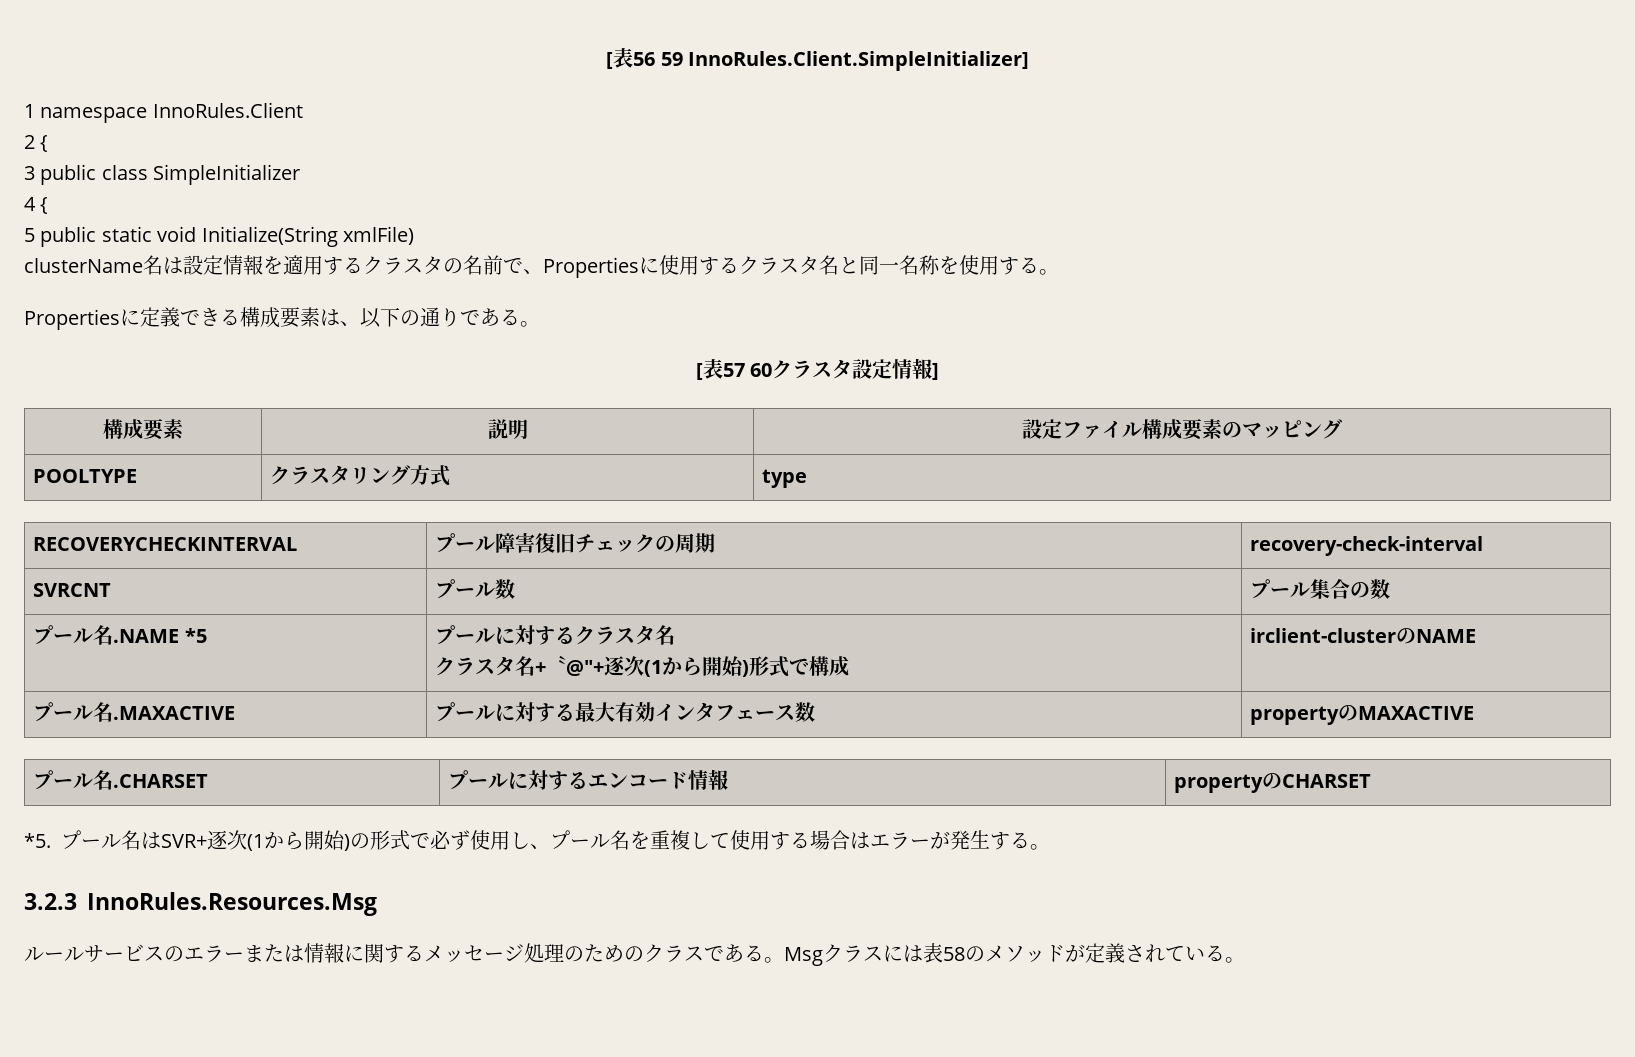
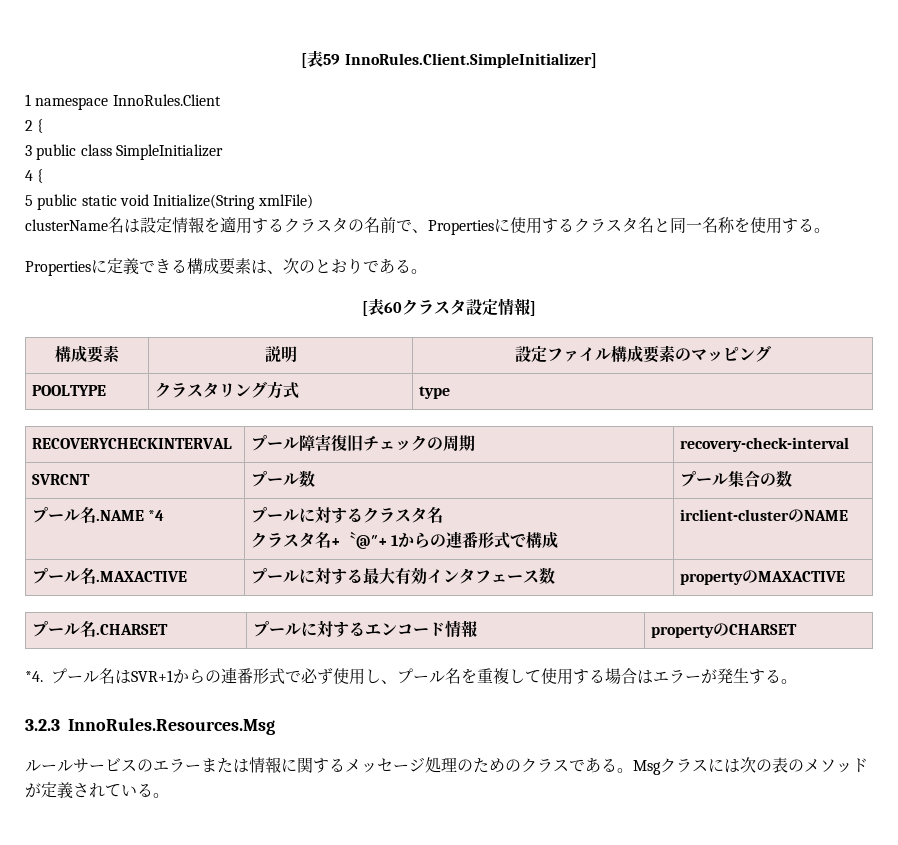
- [表56 59 InnoRules.Client.SimpleInitializer]
+ [表59 InnoRules.Client.SimpleInitializer]
- Propertiesに定義できる構成要素は、以下の通りである。
+ Propertiesに定義できる構成要素は、次のとおりである。
- [表57 60クラスタ設定情報]
+ [表60クラスタ設定情報]
- プール名.NAME *5 | プールに対するクラスタ名
- クラスタ名+〝@″+逐次(1から開始)形式で構成 | irclient-clusterのNAME
+ プール名.NAME *4 | プールに対するクラスタ名
+ クラスタ名+〝@″+ 1からの連番形式で構成 | irclient-clusterのNAME
- *5.
+ *4.
- プール名はSVR+逐次(1から開始)の形式で必ず使用し、プール名を重複して使用する場合はエラーが発生する。
+ プール名はSVR+1からの連番形式で必ず使用し、プール名を重複して使用する場合はエラーが発生する。
- Msgクラスには表58のメソッドが定義されている。
+ Msgクラスには次の表のメソッドが定義されている。

